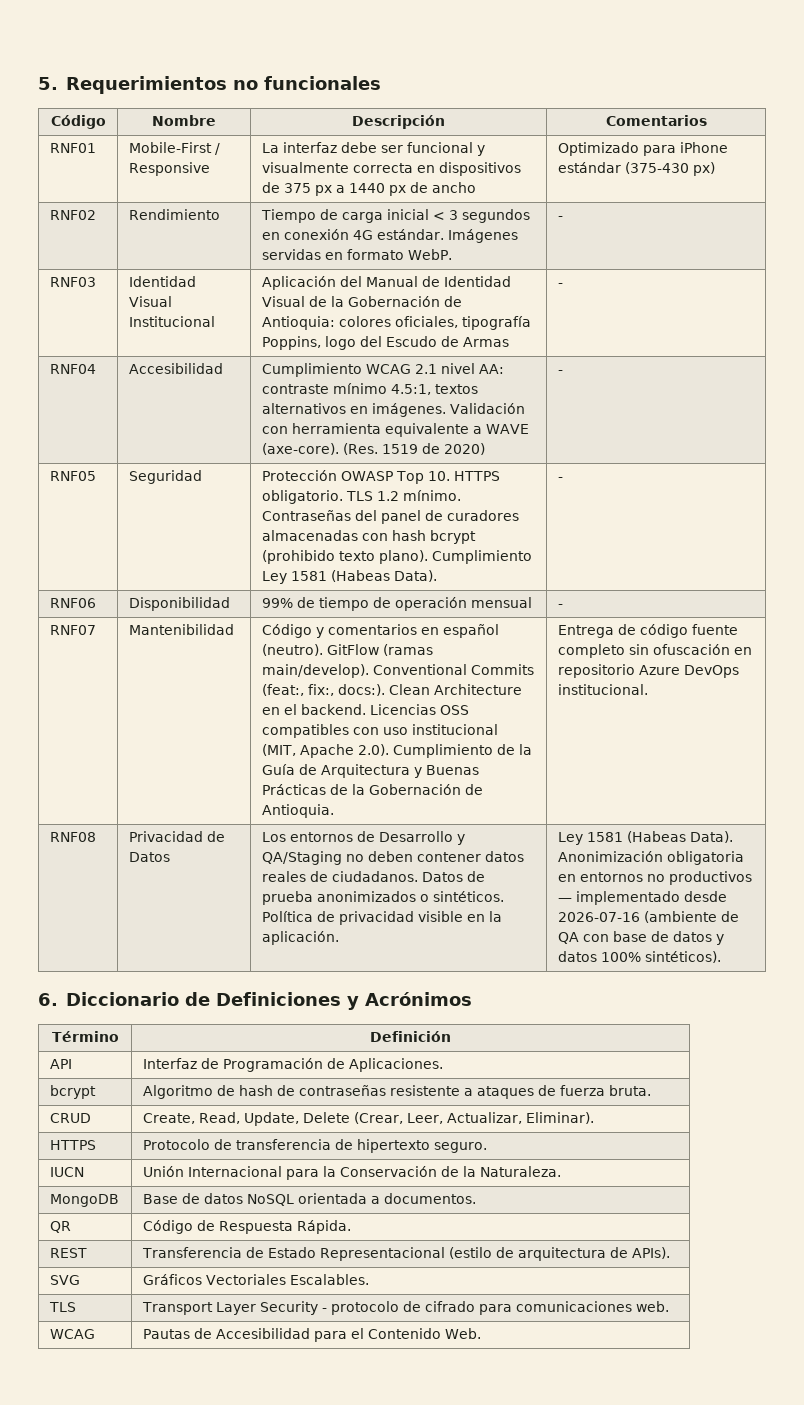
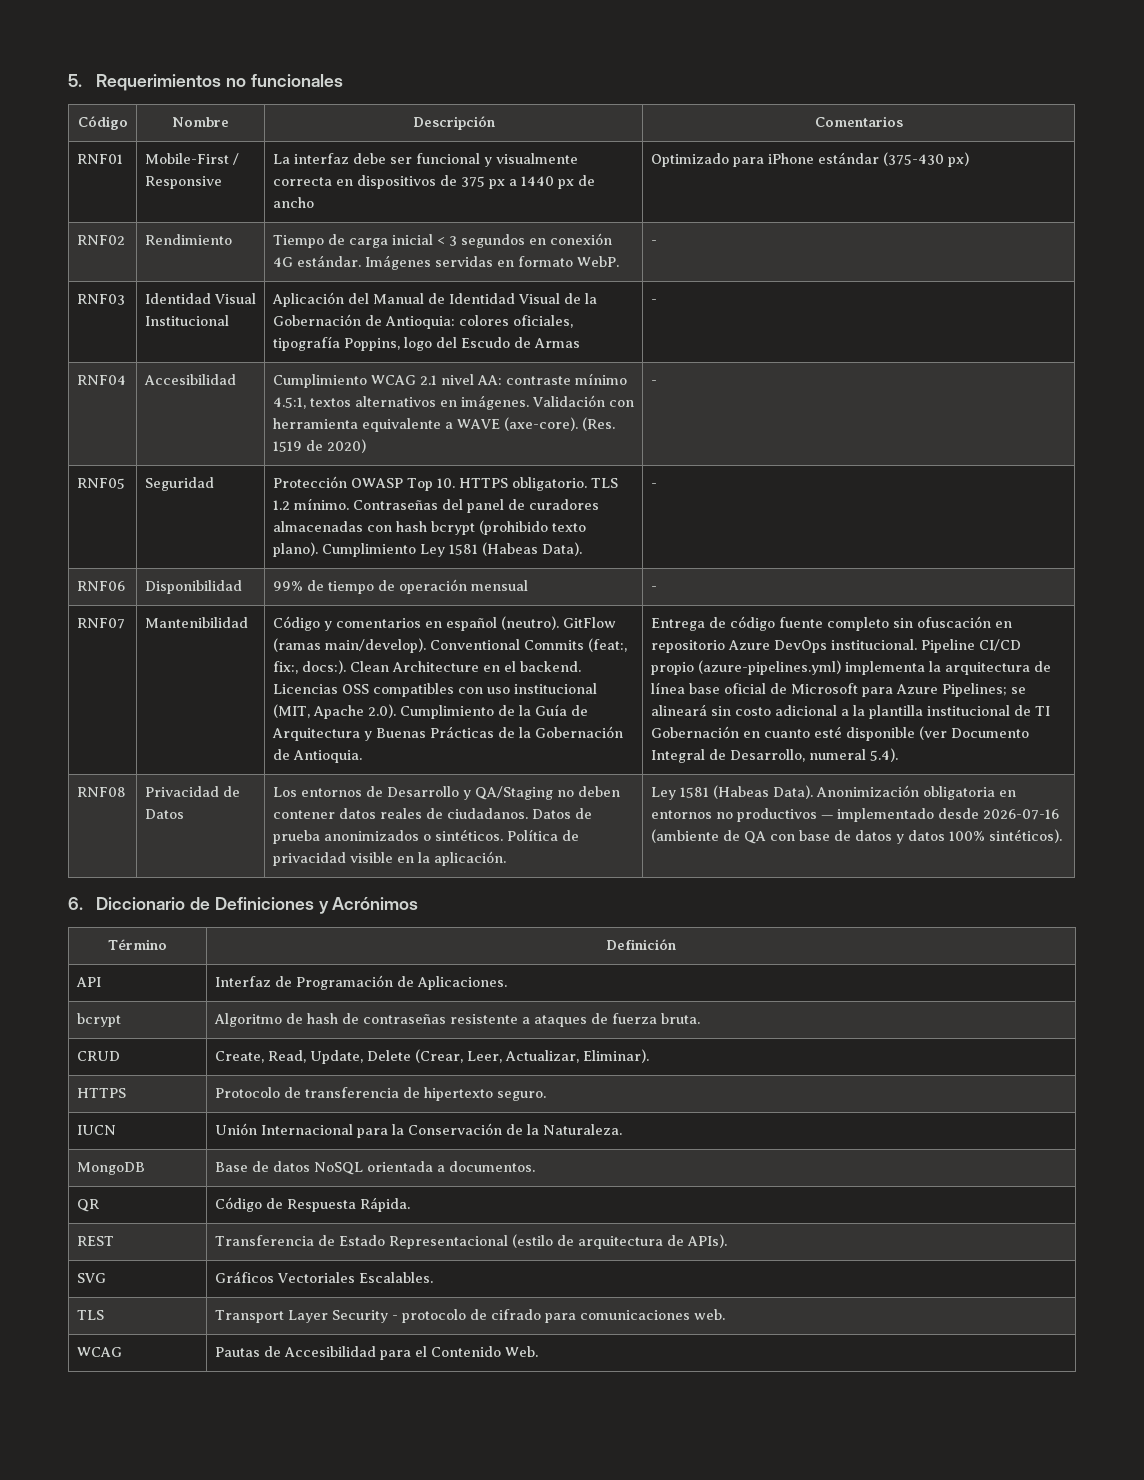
+ Pipeline CI/CD propio (azure-pipelines.yml) implementa la arquitectura de línea base oficial de Microsoft para Azure Pipelines; se alineará sin costo adicional a la plantilla institucional de TI Gobernación en cuanto esté disponible (ver Documento Integral de Desarrollo, numeral 5.4).

